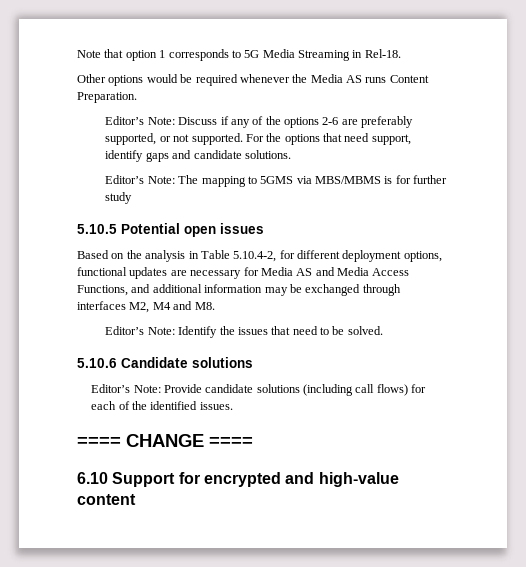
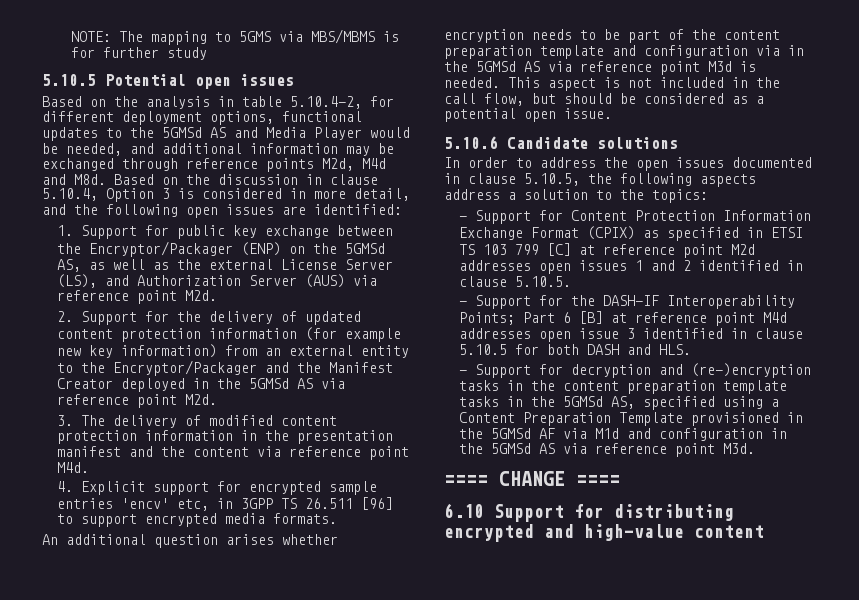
- Note that option 1 corresponds to 5G Media Streaming in Rel-18.
- Other options would be required whenever the Media AS runs Content Preparation.
- Editor’s Note: Discuss if any of the options 2-6 are preferably supported, or not supported. For the options that need support, identify gaps and candidate solutions.
- Editor’s Note: The mapping to 5GMS via MBS/MBMS is for further study
+ NOTE: The mapping to 5GMS via MBS/MBMS is for further study
- Based on the analysis in Table 5.10.4-2, for different deployment options, functional updates are necessary for Media AS and Media Access Functions, and additional information may be exchanged through interfaces M2, M4 and M8.
- Editor’s Note: Identify the issues that need to be solved.
+ Based on the analysis in table 5.10.4-2, for different deployment options, functional updates to the 5GMSd AS and Media Player would be needed, and additional information may be exchanged through reference points M2d, M4d and M8d. Based on the discussion in clause 5.10.4, Option 3 is considered in more detail, and the following open issues are identified:
+ 1. Support for public key exchange between the Encryptor/Packager (ENP) on the 5GMSd AS, as well as the external License Server (LS), and Authorization Server (AUS) via reference point M2d.
+ 2. Support for the delivery of updated content protection information (for example new key information) from an external entity to the Encryptor/Packager and the Manifest Creator deployed in the 5GMSd AS via reference point M2d.
+ 3. The delivery of modified content protection information in the presentation manifest and the content via reference point M4d.
+ 4. Explicit support for encrypted sample entries 'encv' etc, in 3GPP TS 26.511 [96] to support encrypted media formats.
+ An additional question arises whether encryption needs to be part of the content preparation template and configuration via in the 5GMSd AS via reference point M3d is needed. This aspect is not included in the call flow, but should be considered as a potential open issue.
  5.10.6 Candidate solutions
- Editor’s Note: Provide candidate solutions (including call flows) for each of the identified issues.
+ In order to address the open issues documented in clause 5.10.5, the following aspects address a solution to the topics:
+ - Support for Content Protection Information Exchange Format (CPIX) as specified in ETSI TS 103 799 [C] at reference point M2d addresses open issues 1 and 2 identified in clause 5.10.5.
+ - Support for the DASH-IF Interoperability Points; Part 6 [B] at reference point M4d addresses open issue 3 identified in clause 5.10.5 for both DASH and HLS.
+ - Support for decryption and (re-)encryption tasks in the content preparation template tasks in the 5GMSd AS, specified using a Content Preparation Template provisioned in the 5GMSd AF via M1d and configuration in the 5GMSd AS via reference point M3d.
- 6.10 Support for encrypted and high-value content
+ 6.10 Support for distributing encrypted and high-value content

